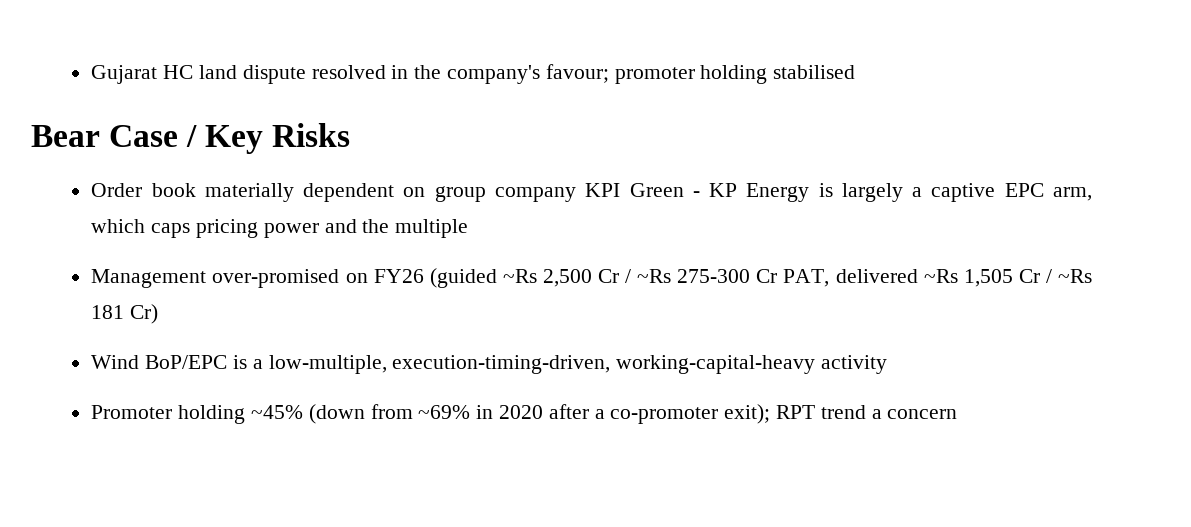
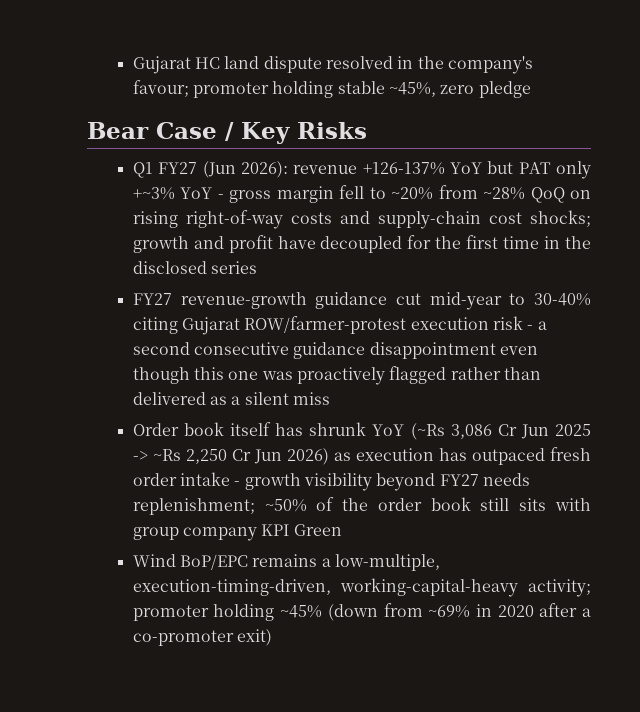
- Gujarat HC land dispute resolved in the company's favour; promoter holding stabilised
+ Gujarat HC land dispute resolved in the company's favour; promoter holding stable ~45%, zero pledge
- Order book materially dependent on group company KPI Green - KP Energy is largely a captive EPC arm, which caps pricing power and the multiple
- Management over-promised on FY26 (guided ~Rs 2,500 Cr / ~Rs 275-300 Cr PAT, delivered ~Rs 1,505 Cr / ~Rs 181 Cr)
+ Q1 FY27 (Jun 2026): revenue +126-137% YoY but PAT only +~3% YoY - gross margin fell to ~20% from ~28% QoQ on rising right-of-way costs and supply-chain cost shocks; growth and profit have decoupled for the first time in the disclosed series
+ FY27 revenue-growth guidance cut mid-year to 30-40% citing Gujarat ROW/farmer-protest execution risk - a second consecutive guidance disappointment even though this one was proactively flagged rather than delivered as a silent miss
+ Order book itself has shrunk YoY (~Rs 3,086 Cr Jun 2025 -> ~Rs 2,250 Cr Jun 2026) as execution has outpaced fresh order intake - growth visibility beyond FY27 needs replenishment; ~50% of the order book still sits with group company KPI Green
- Wind BoP/EPC is a low-multiple, execution-timing-driven, working-capital-heavy activity
- Promoter holding ~45% (down from ~69% in 2020 after a co-promoter exit); RPT trend a concern
+ Wind BoP/EPC remains a low-multiple, execution-timing-driven, working-capital-heavy activity; promoter holding ~45% (down from ~69% in 2020 after a co-promoter exit)

